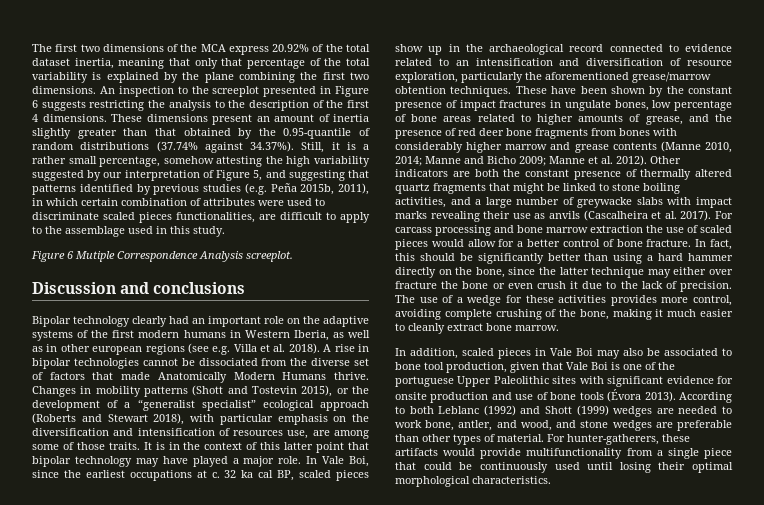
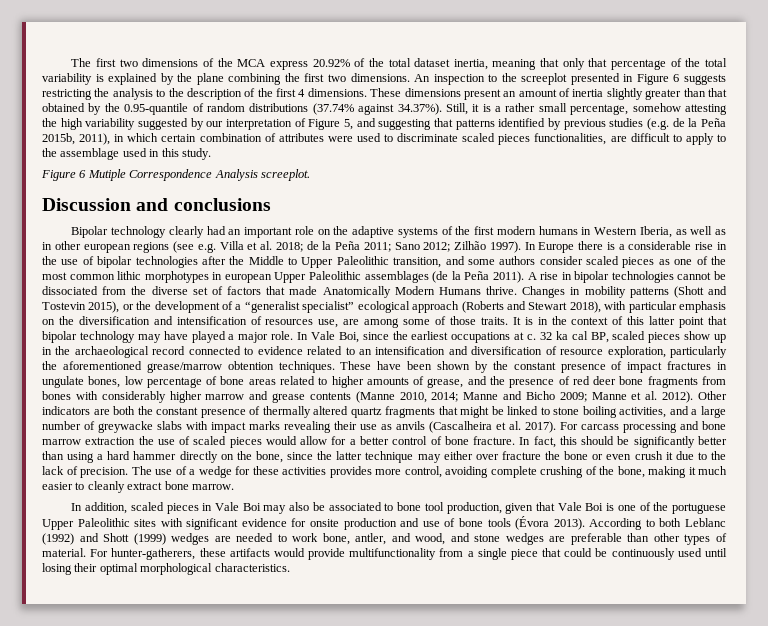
- These dimensions present an amount of inertia slightly greater than that obtained by the 0.95-quantile of random distributions (37.74% against 34.37%). Still, it is a rather small percentage, somehow attesting the high variability suggested by our interpretation of Figure 5, and suggesting that patterns identified by previous studies (e.g. Peña 2015b, 2011), in which certain combination of attributes were used to discriminate scaled pieces functionalities, are difficult to apply to the assemblage used in this study.
+ These dimensions present an amount of inertia slightly greater than that obtained by the 0.95-quantile of random distributions (37.74% against 34.37%). Still, it is a rather small percentage, somehow attesting the high variability suggested by our interpretation of Figure 5, and suggesting that patterns identified by previous studies (e.g. de la Peña 2015b, 2011), in which certain combination of attributes were used to discriminate scaled pieces functionalities, are difficult to apply to the assemblage used in this study.
- Bipolar technology clearly had an important role on the adaptive systems of the first modern humans in Western Iberia, as well as in other european regions (see e.g. Villa et al. 2018).
+ Bipolar technology clearly had an important role on the adaptive systems of the first modern humans in Western Iberia, as well as in other european regions (see e.g. Villa et al. 2018; de la Peña 2011; Sano 2012; Zilhão 1997). In Europe there is a considerable rise in the use of bipolar technologies after the Middle to Upper Paleolithic transition, and some authors consider scaled pieces as one of the most common lithic morphotypes in european Upper Paleolithic assemblages (de la Peña 2011).

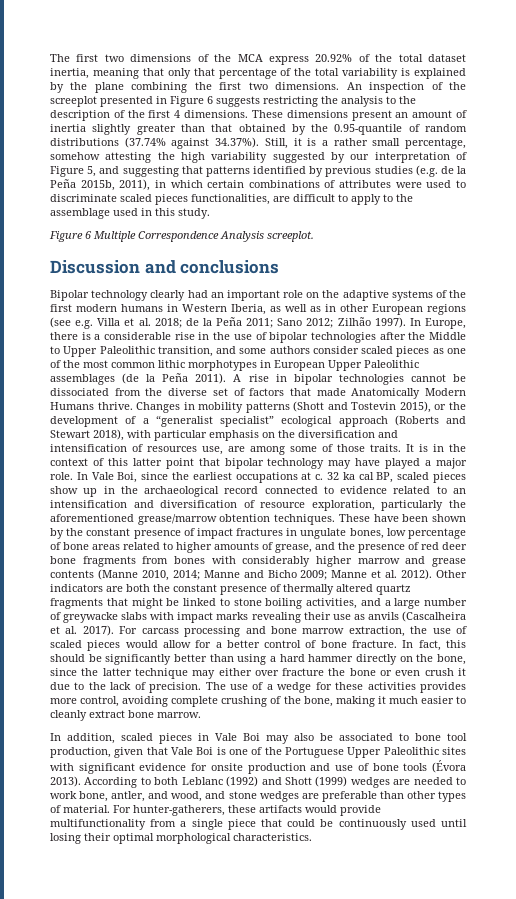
- An inspection to the screeplot presented in Figure 6 suggests restricting the analysis to the description of the first 4 dimensions.
+ An inspection of the screeplot presented in Figure 6 suggests restricting the analysis to the description of the first 4 dimensions.
- These dimensions present an amount of inertia slightly greater than that obtained by the 0.95-quantile of random distributions (37.74% against 34.37%). Still, it is a rather small percentage, somehow attesting the high variability suggested by our interpretation of Figure 5, and suggesting that patterns identified by previous studies (e.g. de la Peña 2015b, 2011), in which certain combination of attributes were used to discriminate scaled pieces functionalities, are difficult to apply to the assemblage used in this study.
+ These dimensions present an amount of inertia slightly greater than that obtained by the 0.95-quantile of random distributions (37.74% against 34.37%). Still, it is a rather small percentage, somehow attesting the high variability suggested by our interpretation of Figure 5, and suggesting that patterns identified by previous studies (e.g. de la Peña 2015b, 2011), in which certain combinations of attributes were used to discriminate scaled pieces functionalities, are difficult to apply to the assemblage used in this study.
- Figure 6 Mutiple Correspondence Analysis screeplot.
+ Figure 6 Multiple Correspondence Analysis screeplot.
- Bipolar technology clearly had an important role on the adaptive systems of the first modern humans in Western Iberia, as well as in other european regions (see e.g. Villa et al. 2018; de la Peña 2011; Sano 2012; Zilhão 1997).
+ Bipolar technology clearly had an important role on the adaptive systems of the first modern humans in Western Iberia, as well as in other European regions (see e.g. Villa et al. 2018; de la Peña 2011; Sano 2012; Zilhão 1997).
- In Europe there is a considerable rise in the use of bipolar technologies after the Middle to Upper Paleolithic transition, and some authors consider scaled pieces as one of the most common lithic morphotypes in european Upper Paleolithic assemblages (de la Peña 2011).
+ In Europe, there is a considerable rise in the use of bipolar technologies after the Middle to Upper Paleolithic transition, and some authors consider scaled pieces as one of the most common lithic morphotypes in European Upper Paleolithic assemblages (de la Peña 2011).
- For carcass processing and bone marrow extraction the use of scaled pieces would allow for a better control of bone fracture.
+ For carcass processing and bone marrow extraction, the use of scaled pieces would allow for a better control of bone fracture.
- In addition, scaled pieces in Vale Boi may also be associated to bone tool production, given that Vale Boi is one of the portuguese Upper Paleolithic sites with significant evidence for onsite production and use of bone tools (Évora 2013).
+ In addition, scaled pieces in Vale Boi may also be associated to bone tool production, given that Vale Boi is one of the Portuguese Upper Paleolithic sites with significant evidence for onsite production and use of bone tools (Évora 2013).

